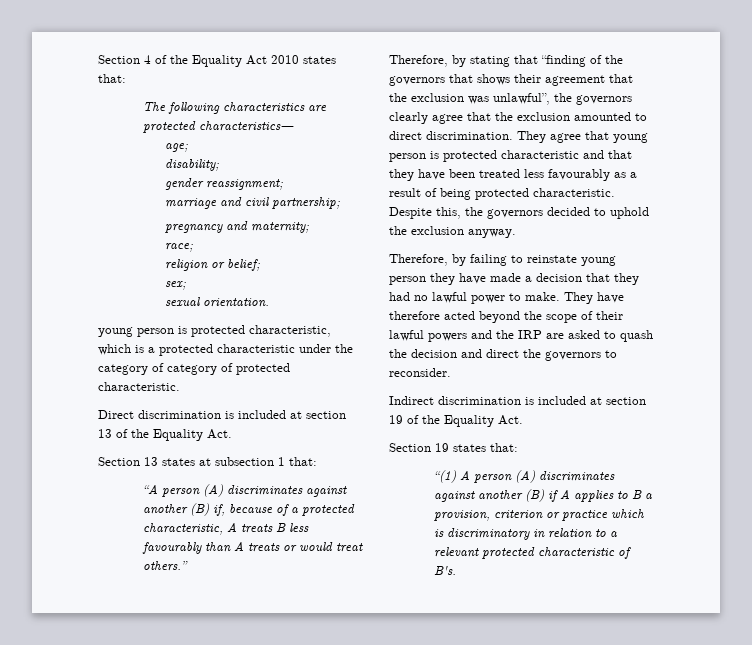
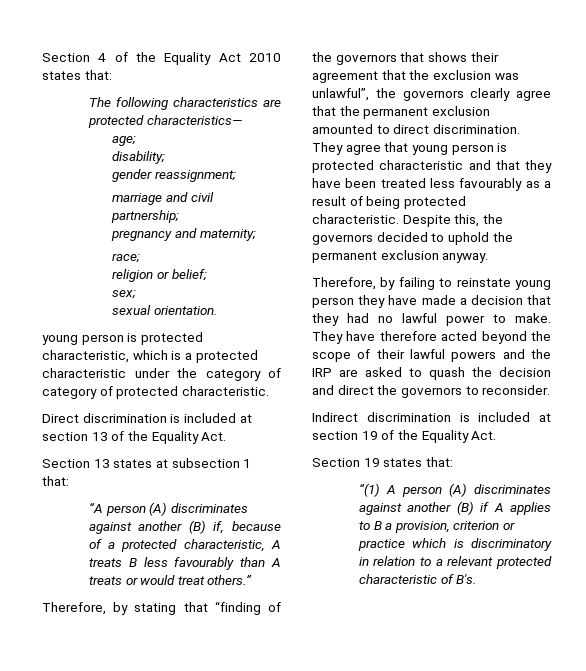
- Therefore, by stating that “finding of the governors that shows their agreement that the exclusion was unlawful”, the governors clearly agree that the exclusion amounted to direct discrimination.
+ Therefore, by stating that “finding of the governors that shows their agreement that the exclusion was unlawful”, the governors clearly agree that the permanent exclusion amounted to direct discrimination.
- Despite this, the governors decided to uphold the exclusion anyway.
+ Despite this, the governors decided to uphold the permanent exclusion anyway.

